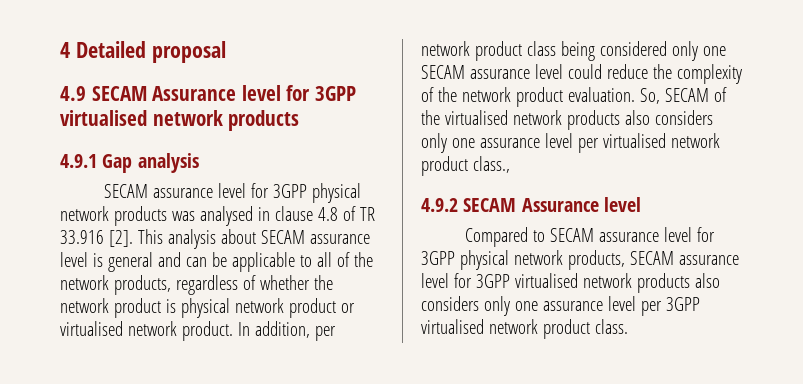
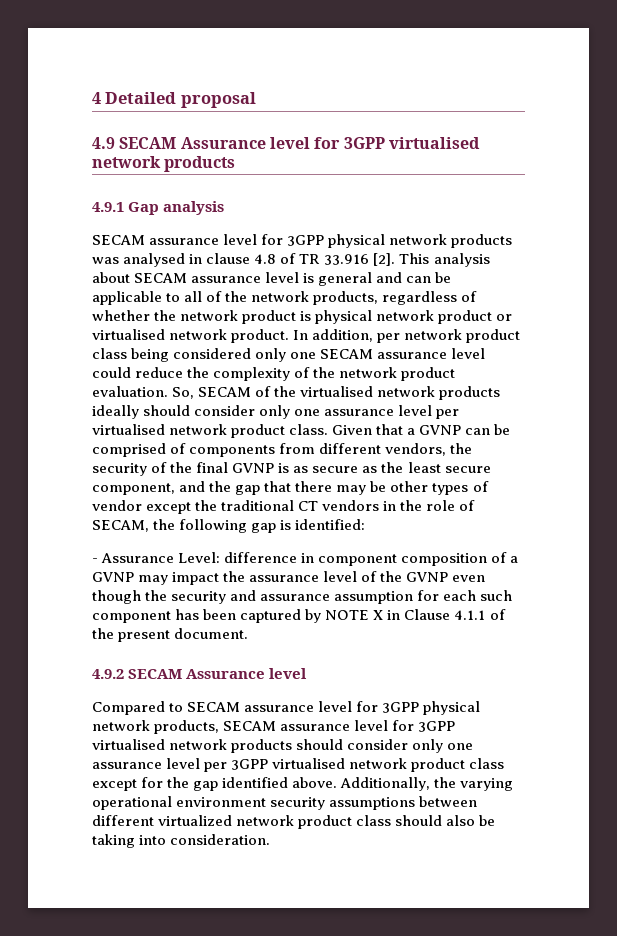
- So, SECAM of the virtualised network products also considers only one assurance level per virtualised network product class.,
+ So, SECAM of the virtualised network products ideally should consider only one assurance level per virtualised network product class. Given that a GVNP can be comprised of components from different vendors, the security of the final GVNP is as secure as the least secure component, and the gap that there may be other types of vendor except the traditional CT vendors in the role of SECAM, the following gap is identified:
+ - Assurance Level: difference in component composition of a GVNP may impact the assurance level of the GVNP even though the security and assurance assumption for each such component has been captured by NOTE X in Clause 4.1.1 of the present document.
- Compared to SECAM assurance level for 3GPP physical network products, SECAM assurance level for 3GPP virtualised network products also considers only one assurance level per 3GPP virtualised network product class.
+ Compared to SECAM assurance level for 3GPP physical network products, SECAM assurance level for 3GPP virtualised network products should consider only one assurance level per 3GPP virtualised network product class except for the gap identified above. Additionally, the varying operational environment security assumptions between different virtualized network product class should also be taking into consideration.

